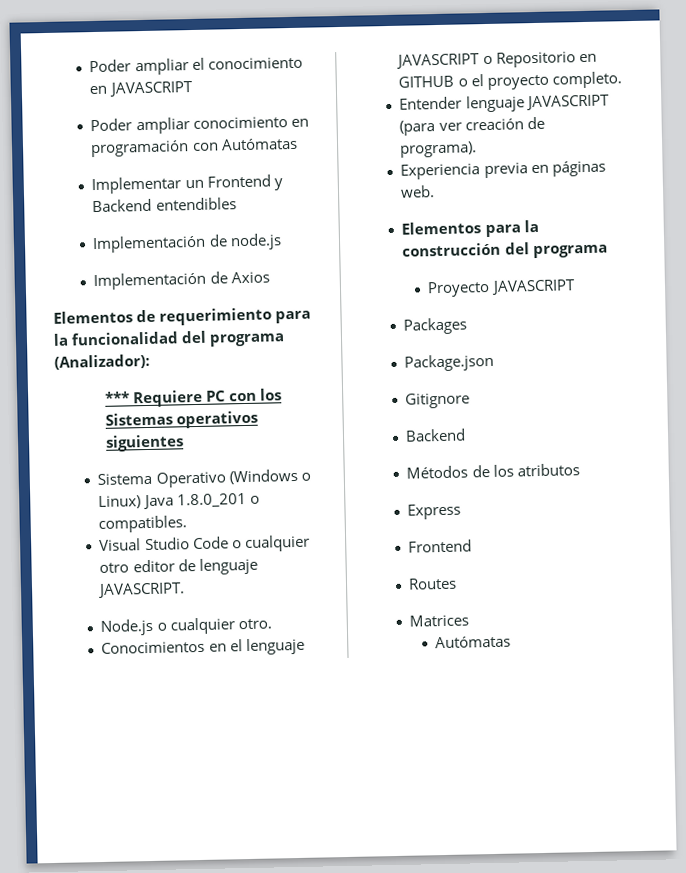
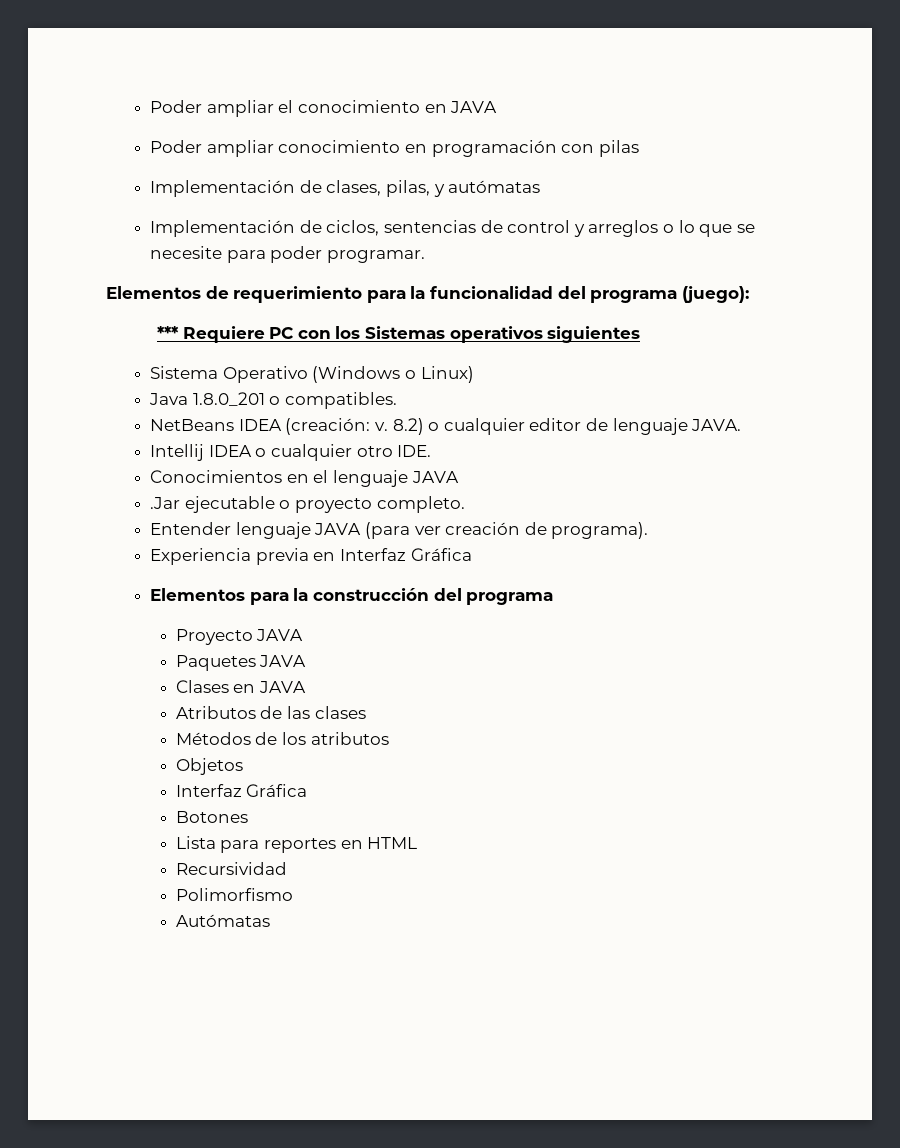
- Poder ampliar el conocimiento en JAVASCRIPT
+ Poder ampliar el conocimiento en JAVA
- Poder ampliar conocimiento en programación con Autómatas
- Implementar un Frontend y Backend entendibles
- Implementación de node.js
- Implementación de Axios
+ Poder ampliar conocimiento en programación con pilas
+ Implementación de clases, pilas, y autómatas
+ Implementación de ciclos, sentencias de control y arreglos o lo que se necesite para poder programar.
- Elementos de requerimiento para la funcionalidad del programa (Analizador):
+ Elementos de requerimiento para la funcionalidad del programa (juego):
- Sistema Operativo (Windows o Linux) Java 1.8.0_201 o compatibles.
+ Sistema Operativo (Windows o Linux)
+ Java 1.8.0_201 o compatibles.
- Visual Studio Code o cualquier otro editor de lenguaje JAVASCRIPT.
- Node.js o cualquier otro.
- Conocimientos en el lenguaje JAVASCRIPT o Repositorio en GITHUB o el proyecto completo.
+ NetBeans IDEA (creación: v. 8.2) o cualquier editor de lenguaje JAVA.
+ Intellij IDEA o cualquier otro IDE.
+ Conocimientos en el lenguaje JAVA
+ .Jar ejecutable o proyecto completo.
- Entender lenguaje JAVASCRIPT (para ver creación de programa).
+ Entender lenguaje JAVA (para ver creación de programa).
- Experiencia previa en páginas web.
+ Experiencia previa en Interfaz Gráfica
- Proyecto JAVASCRIPT
- Packages
- Package.json
- Gitignore
- Backend
+ Proyecto JAVA
+ Paquetes JAVA
+ Clases en JAVA
+ Atributos de las clases
  Métodos de los atributos
- Express
- Frontend
- Routes
- Matrices
+ Objetos
+ Interfaz Gráfica
+ Botones
+ Lista para reportes en HTML
+ Recursividad
+ Polimorfismo

